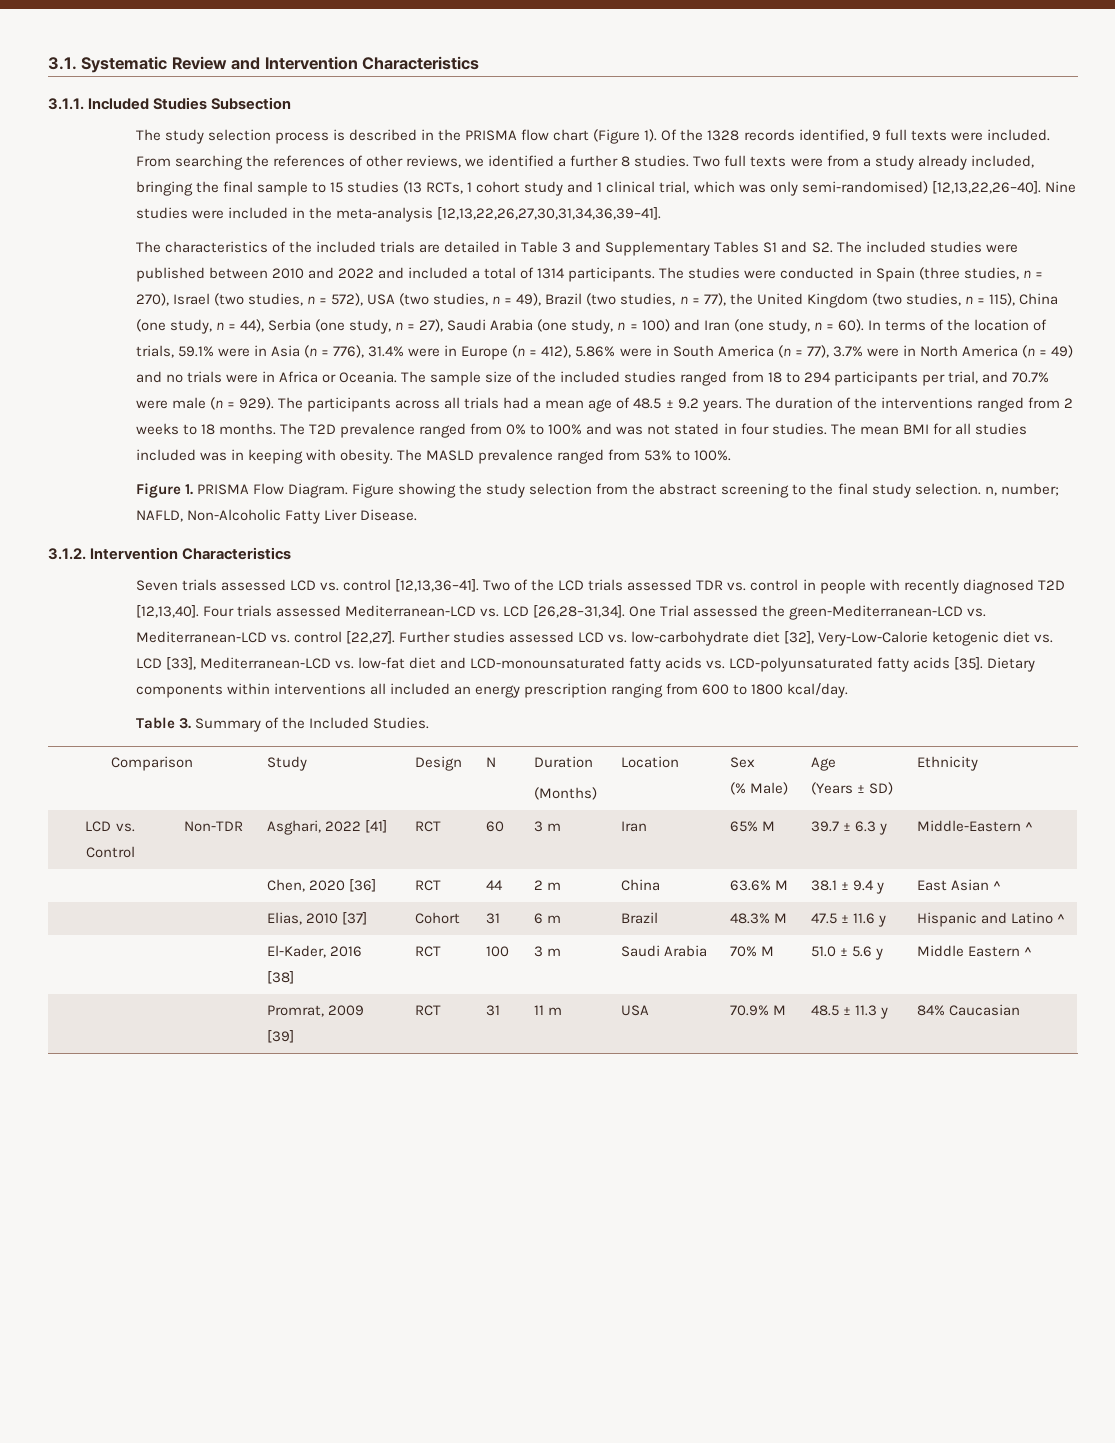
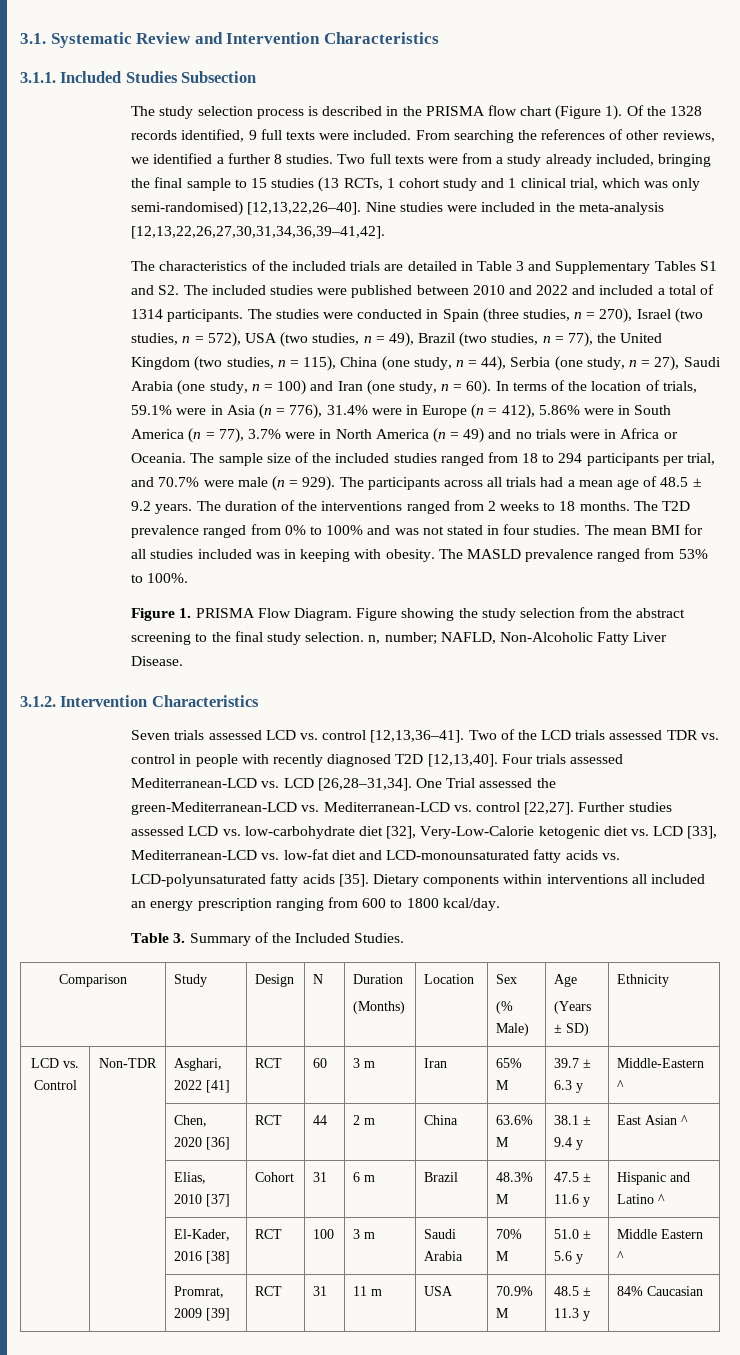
- Nine studies were included in the meta-analysis [12,13,22,26,27,30,31,34,36,39–41].
+ Nine studies were included in the meta-analysis [12,13,22,26,27,30,31,34,36,39–41,42].

